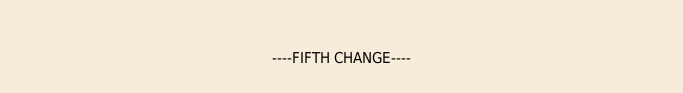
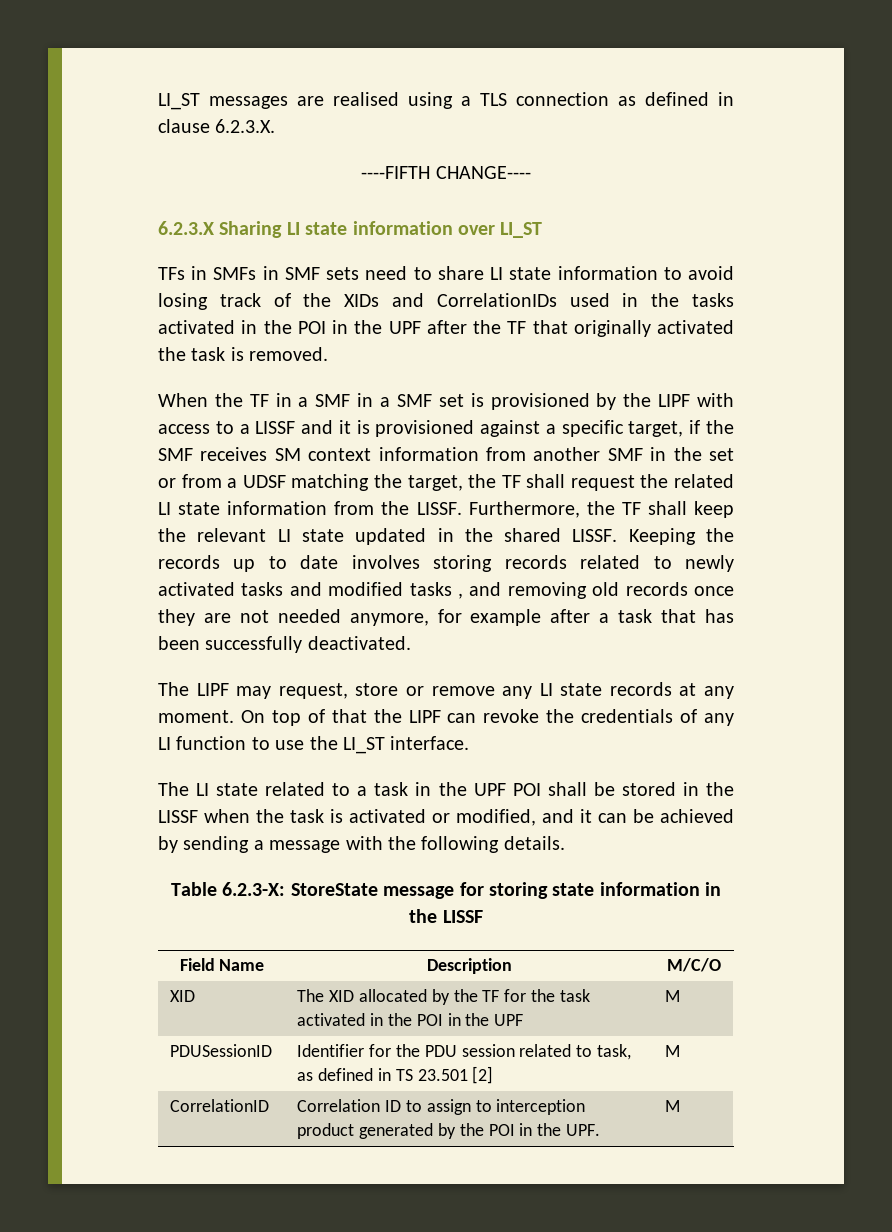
+ LI_ST messages are realised using a TLS connection as defined in clause 6.2.3.X.
  ----FIFTH CHANGE----
+ 6.2.3.X Sharing LI state information over LI_ST
+ TFs in SMFs in SMF sets need to share LI state information to avoid losing track of the XIDs and CorrelationIDs used in the tasks activated in the POI in the UPF after the TF that originally activated the task is removed.
+ When the TF in a SMF in a SMF set is provisioned by the LIPF with access to a LISSF and it is provisioned against a specific target, if the SMF receives SM context information from another SMF in the set or from a UDSF matching the target, the TF shall request the related LI state information from the LISSF. Furthermore, the TF shall keep the relevant LI state updated in the shared LISSF. Keeping the records up to date involves storing records related to newly activated tasks and modified tasks , and removing old records once they are not needed anymore, for example after a task that has been successfully deactivated.
+ The LIPF may request, store or remove any LI state records at any moment. On top of that the LIPF can revoke the credentials of any LI function to use the LI_ST interface.
+ The LI state related to a task in the UPF POI shall be stored in the LISSF when the task is activated or modified, and it can be achieved by sending a message with the following details.
+ Table 6.2.3-X: StoreState message for storing state information in the LISSF
+ Field Name | Description | M/C/O
+ XID | The XID allocated by the TF for the task activated in the POI in the UPF | M
+ PDUSessionID | Identifier for the PDU session related to task, as defined in TS 23.501 [2] | M
+ CorrelationID | Correlation ID to assign to interception product generated by the POI in the UPF. | M

